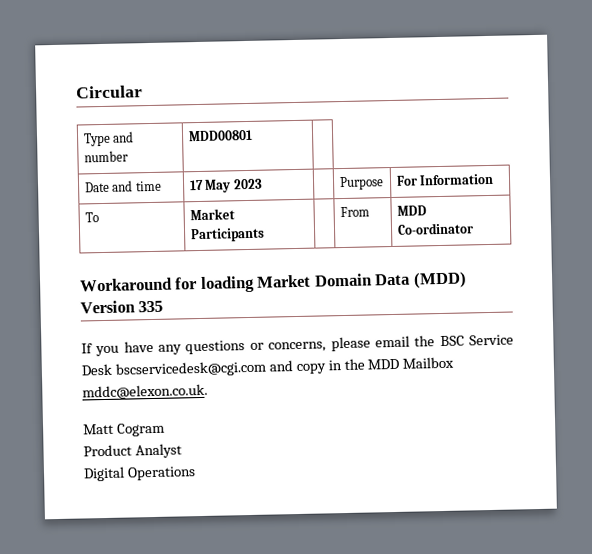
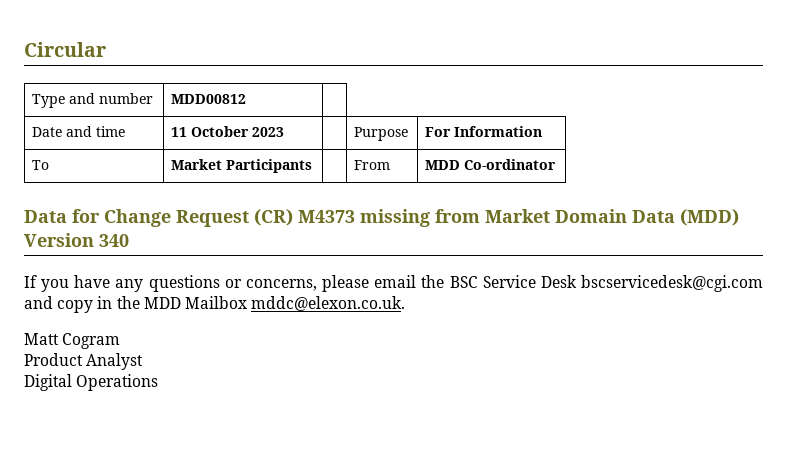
- Type and number | MDD00801 |
+ Type and number | MDD00812 |
- Date and time | 17 May 2023 | | Purpose | For Information
+ Date and time | 11 October 2023 | | Purpose | For Information
- Workaround for loading Market Domain Data (MDD) Version 335
+ Data for Change Request (CR) M4373 missing from Market Domain Data (MDD) Version 340

